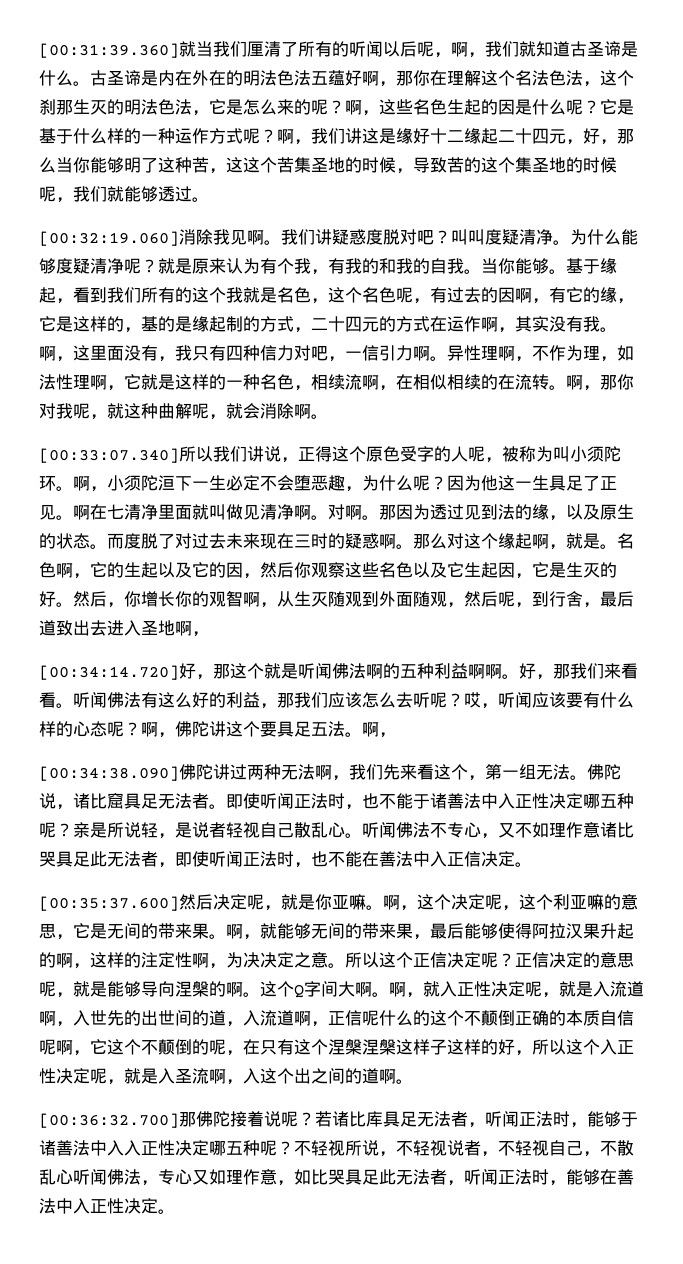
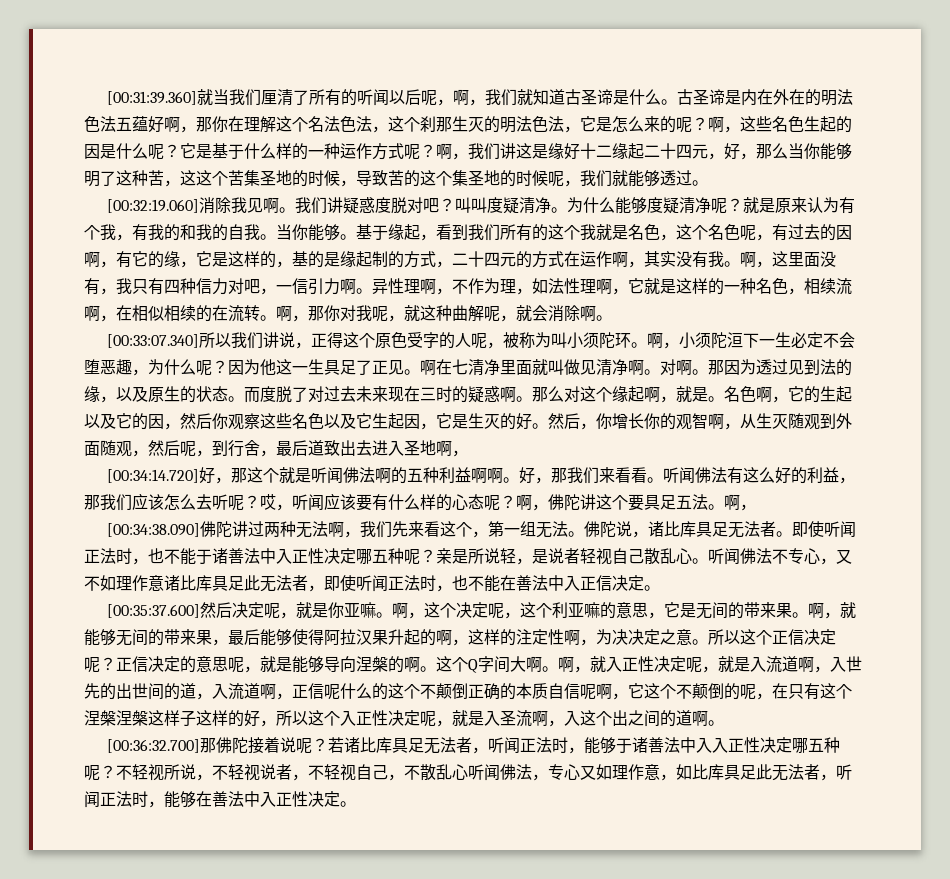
- 佛陀说，诸比窟具足无法者。
+ 佛陀说，诸比库具足无法者。
- 听闻佛法不专心，又不如理作意诸比哭具足此无法者，即使听闻正法时，也不能在善法中入正信决定。
+ 听闻佛法不专心，又不如理作意诸比库具足此无法者，即使听闻正法时，也不能在善法中入正信决定。
- 不轻视所说，不轻视说者，不轻视自己，不散乱心听闻佛法，专心又如理作意，如比哭具足此无法者，听闻正法时，能够在善法中入正性决定。
+ 不轻视所说，不轻视说者，不轻视自己，不散乱心听闻佛法，专心又如理作意，如比库具足此无法者，听闻正法时，能够在善法中入正性决定。

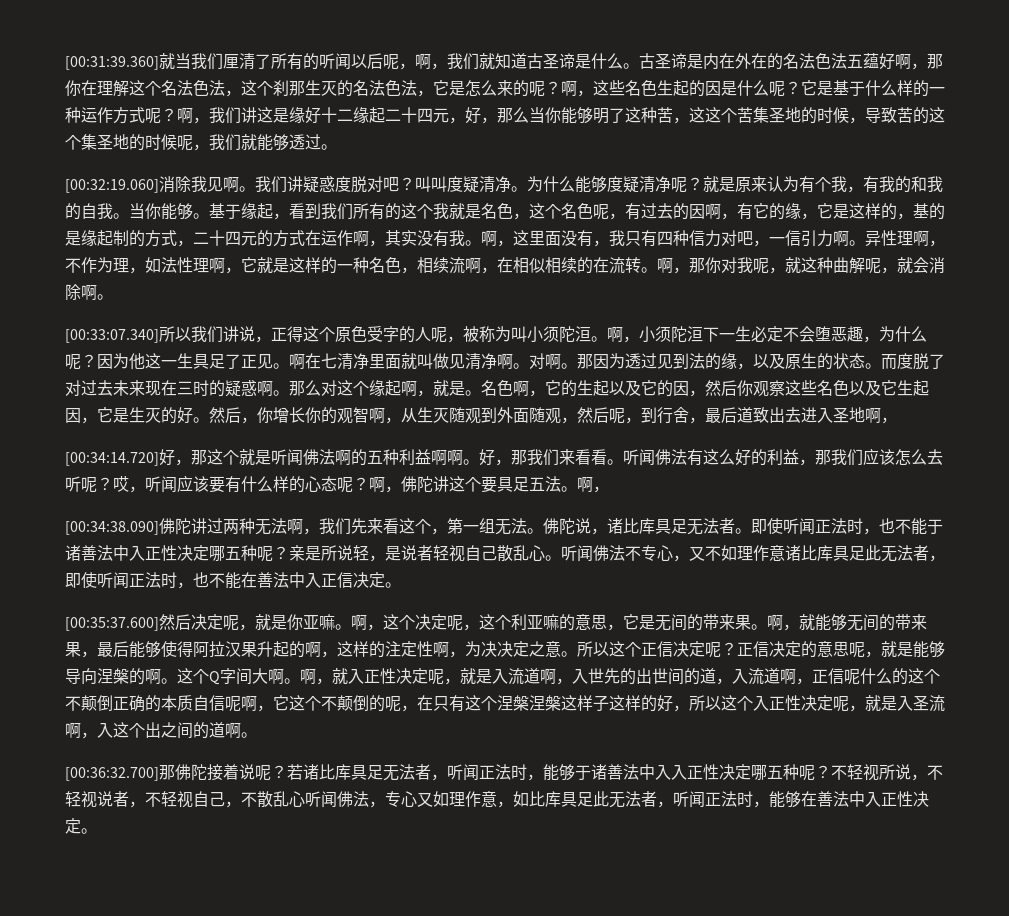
- 古圣谛是内在外在的明法色法五蕴好啊，那你在理解这个名法色法，这个刹那生灭的明法色法，它是怎么来的呢？
+ 古圣谛是内在外在的名法色法五蕴好啊，那你在理解这个名法色法，这个刹那生灭的名法色法，它是怎么来的呢？
- [00:33:07.340]所以我们讲说，正得这个原色受字的人呢，被称为叫小须陀环。
+ [00:33:07.340]所以我们讲说，正得这个原色受字的人呢，被称为叫小须陀洹。

